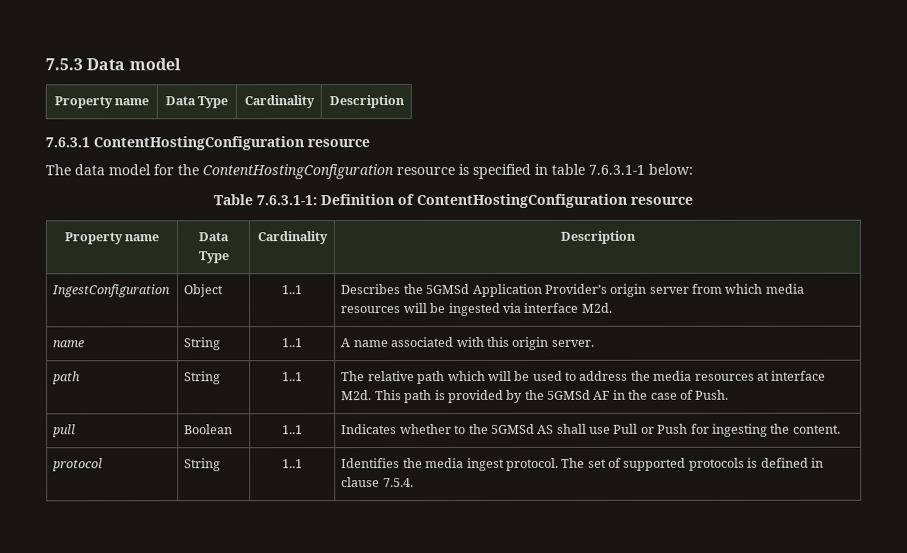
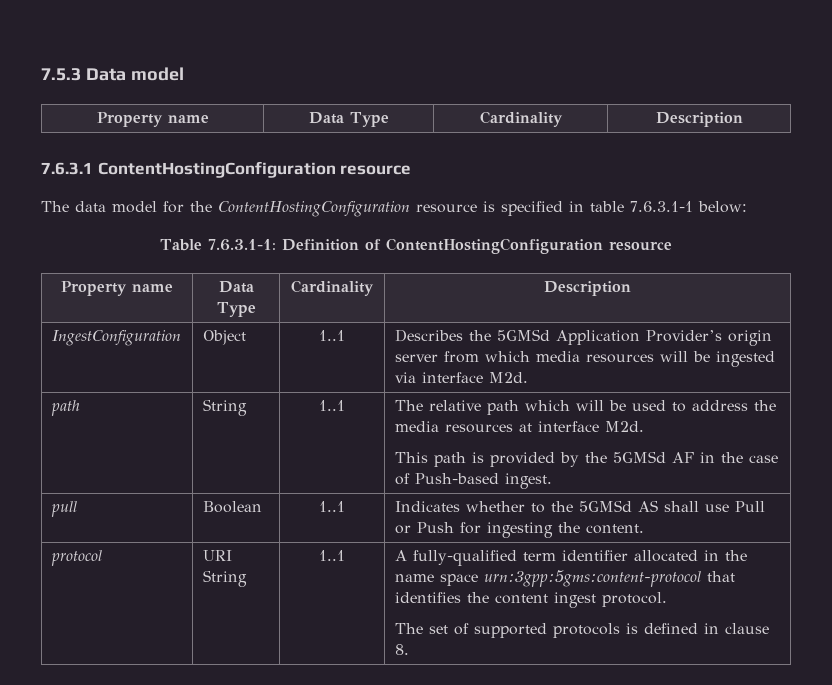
- name | String | 1..1 | A name associated with this origin server.
- path | String | 1..1 | The relative path which will be used to address the media resources at interface M2d. This path is provided by the 5GMSd AF in the case of Push.
+ path | String | 1..1 | The relative path which will be used to address the media resources at interface M2d.
+ This path is provided by the 5GMSd AF in the case of Push-based ingest.
- protocol | String | 1..1 | Identifies the media ingest protocol. The set of supported protocols is defined in clause 7.5.4.
+ protocol | URI String | 1..1 | A fully-qualified term identifier allocated in the name space urn:3gpp:5gms:content-protocol that identifies the content ingest protocol.
+ The set of supported protocols is defined in clause 8.

